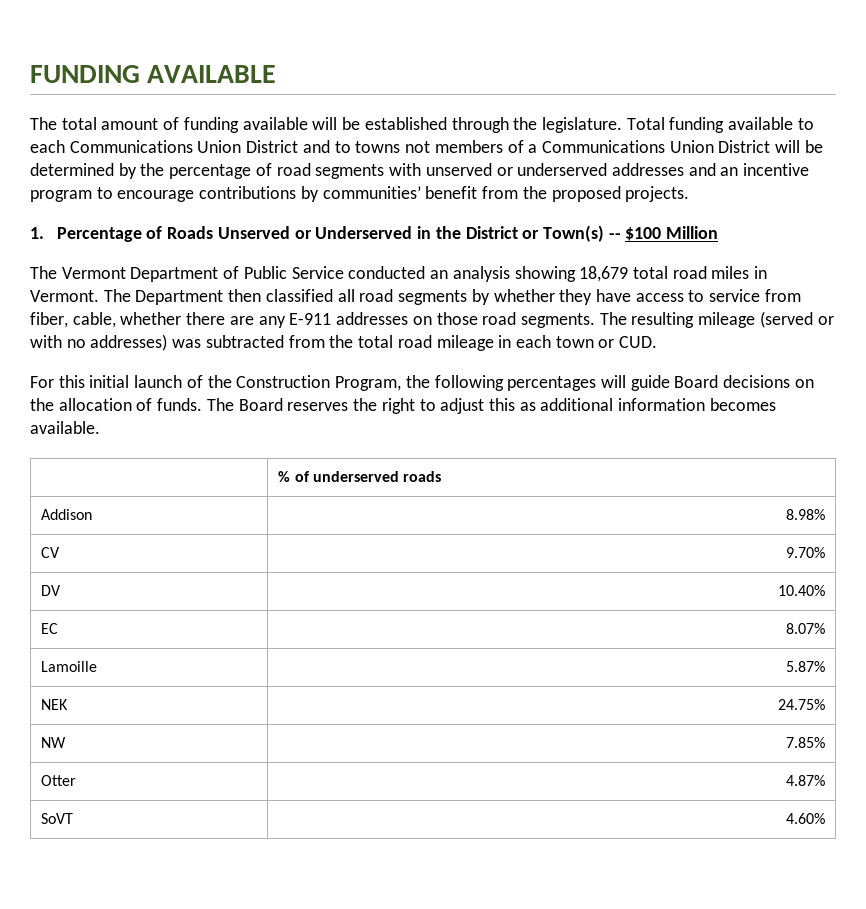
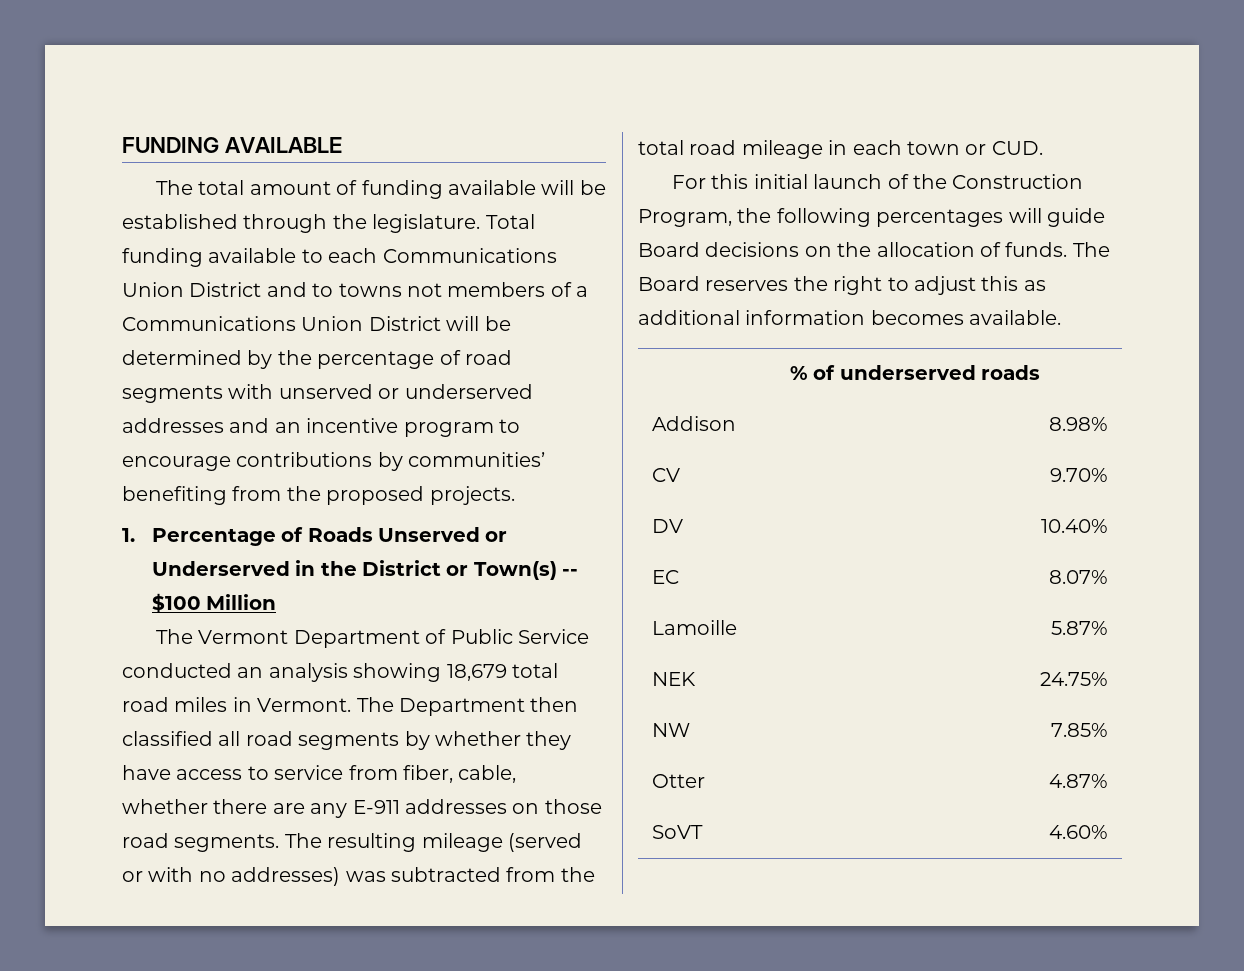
- Total funding available to each Communications Union District and to towns not members of a Communications Union District will be determined by the percentage of road segments with unserved or underserved addresses and an incentive program to encourage contributions by communities’ benefit from the proposed projects.
+ Total funding available to each Communications Union District and to towns not members of a Communications Union District will be determined by the percentage of road segments with unserved or underserved addresses and an incentive program to encourage contributions by communities’ benefiting from the proposed projects.

